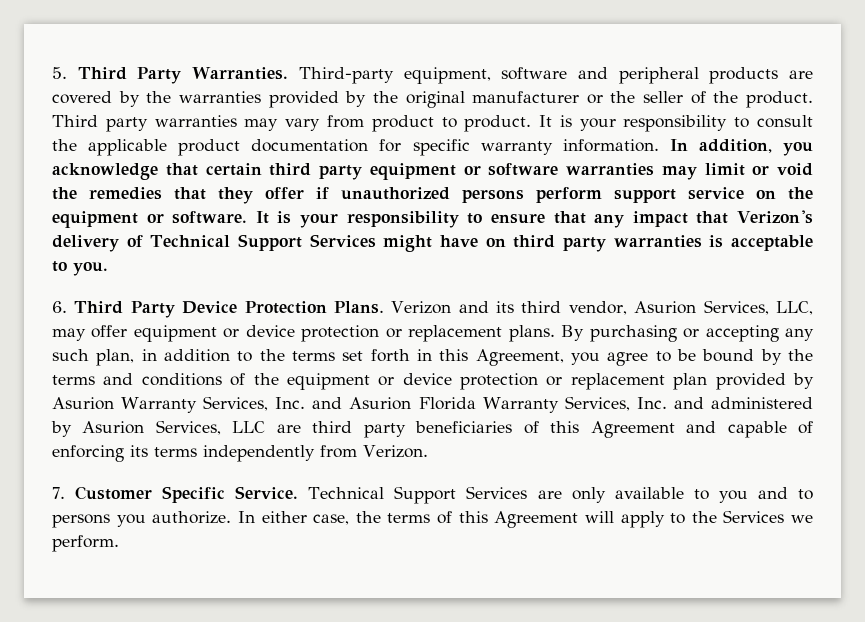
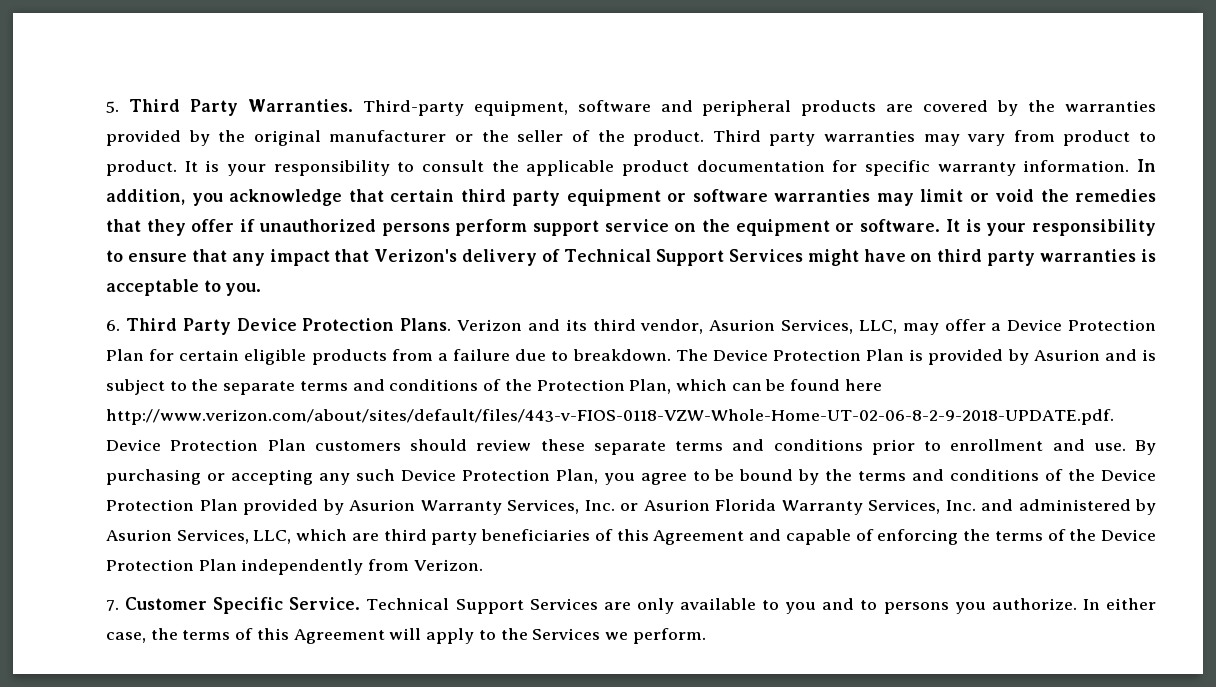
- Verizon and its third vendor, Asurion Services, LLC, may offer equipment or device protection or replacement plans.
+ Verizon and its third vendor, Asurion Services, LLC, may offer a Device Protection Plan for certain eligible products from a failure due to breakdown. The Device Protection Plan is provided by Asurion and is subject to the separate terms and conditions of the Protection Plan, which can be found here http://www.verizon.com/about/sites/default/files/443-v-FIOS-0118-VZW-Whole-Home-UT-02-06-8-2-9-2018-UPDATE.pdf. Device Protection Plan customers should review these separate terms and conditions prior to enrollment and use.
- By purchasing or accepting any such plan, in addition to the terms set forth in this Agreement, you agree to be bound by the terms and conditions of the equipment or device protection or replacement plan provided by Asurion Warranty Services, Inc. and Asurion Florida Warranty Services, Inc. and administered by Asurion Services, LLC are third party beneficiaries of this Agreement and capable of enforcing its terms independently from Verizon.
+ By purchasing or accepting any such Device Protection Plan, you agree to be bound by the terms and conditions of the Device Protection Plan provided by Asurion Warranty Services, Inc. or Asurion Florida Warranty Services, Inc. and administered by Asurion Services, LLC, which are third party beneficiaries of this Agreement and capable of enforcing the terms of the Device Protection Plan independently from Verizon.

